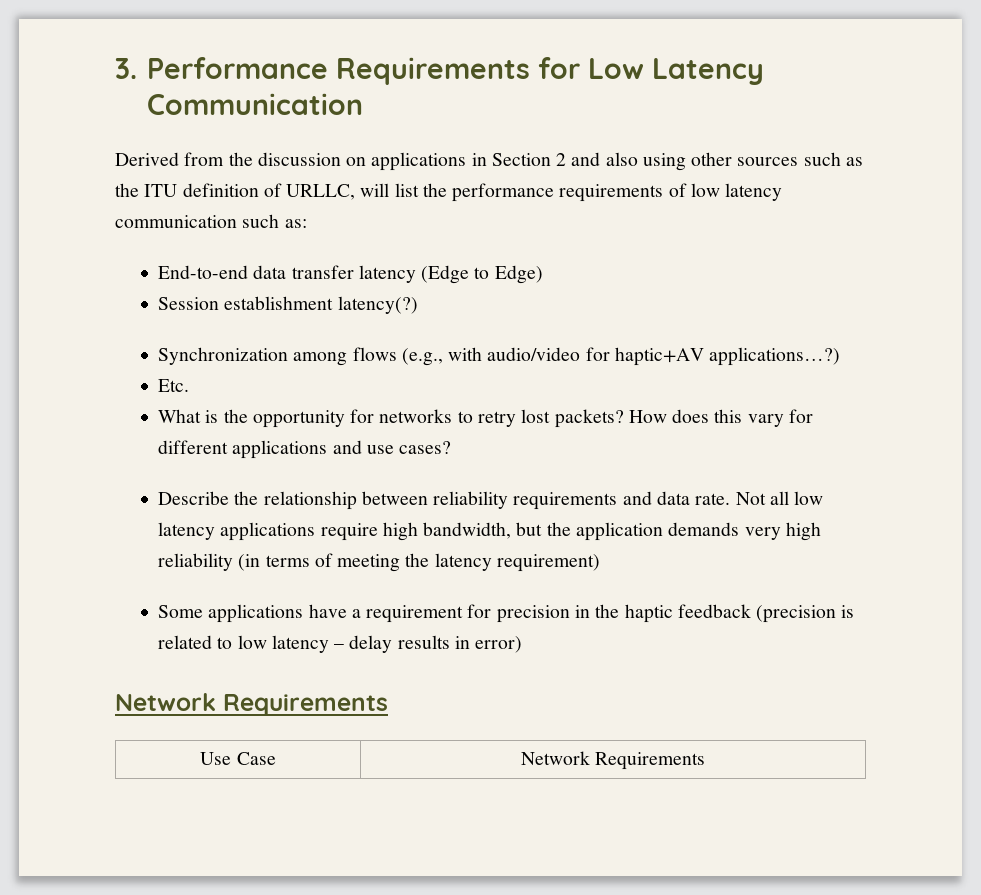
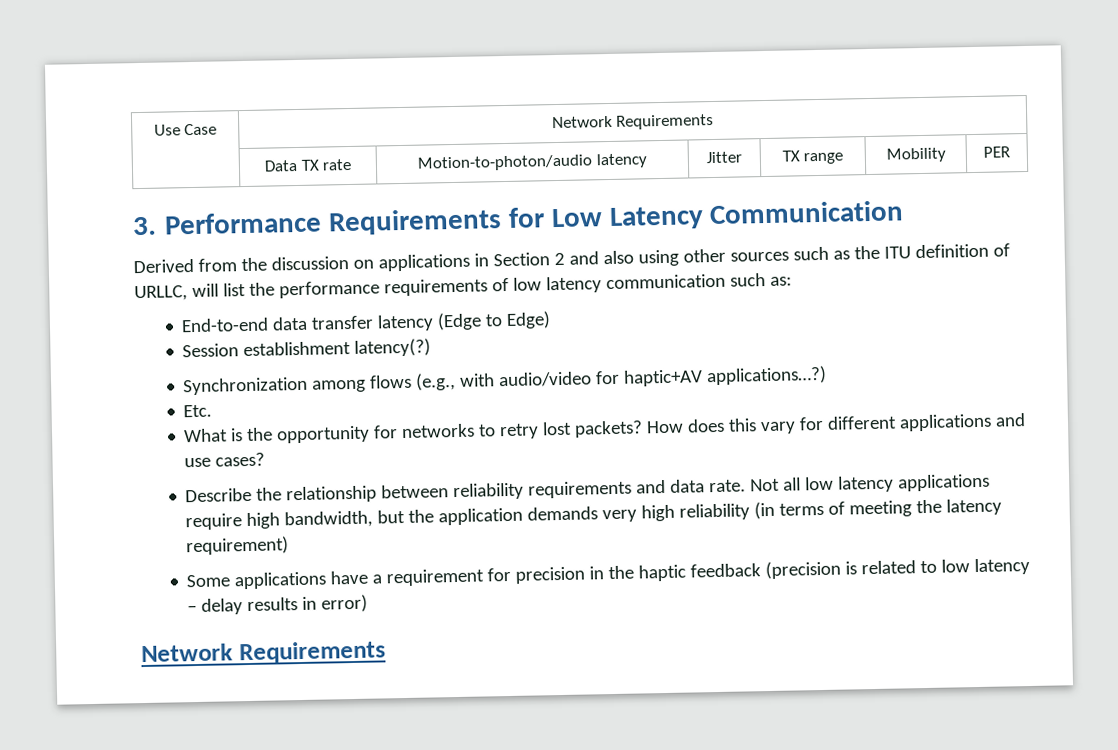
+ Use Case | Network Requirements
+ | Data TX rate | Motion-to-photon/audio latency | Jitter | TX range | Mobility | PER
- Use Case | Network Requirements

